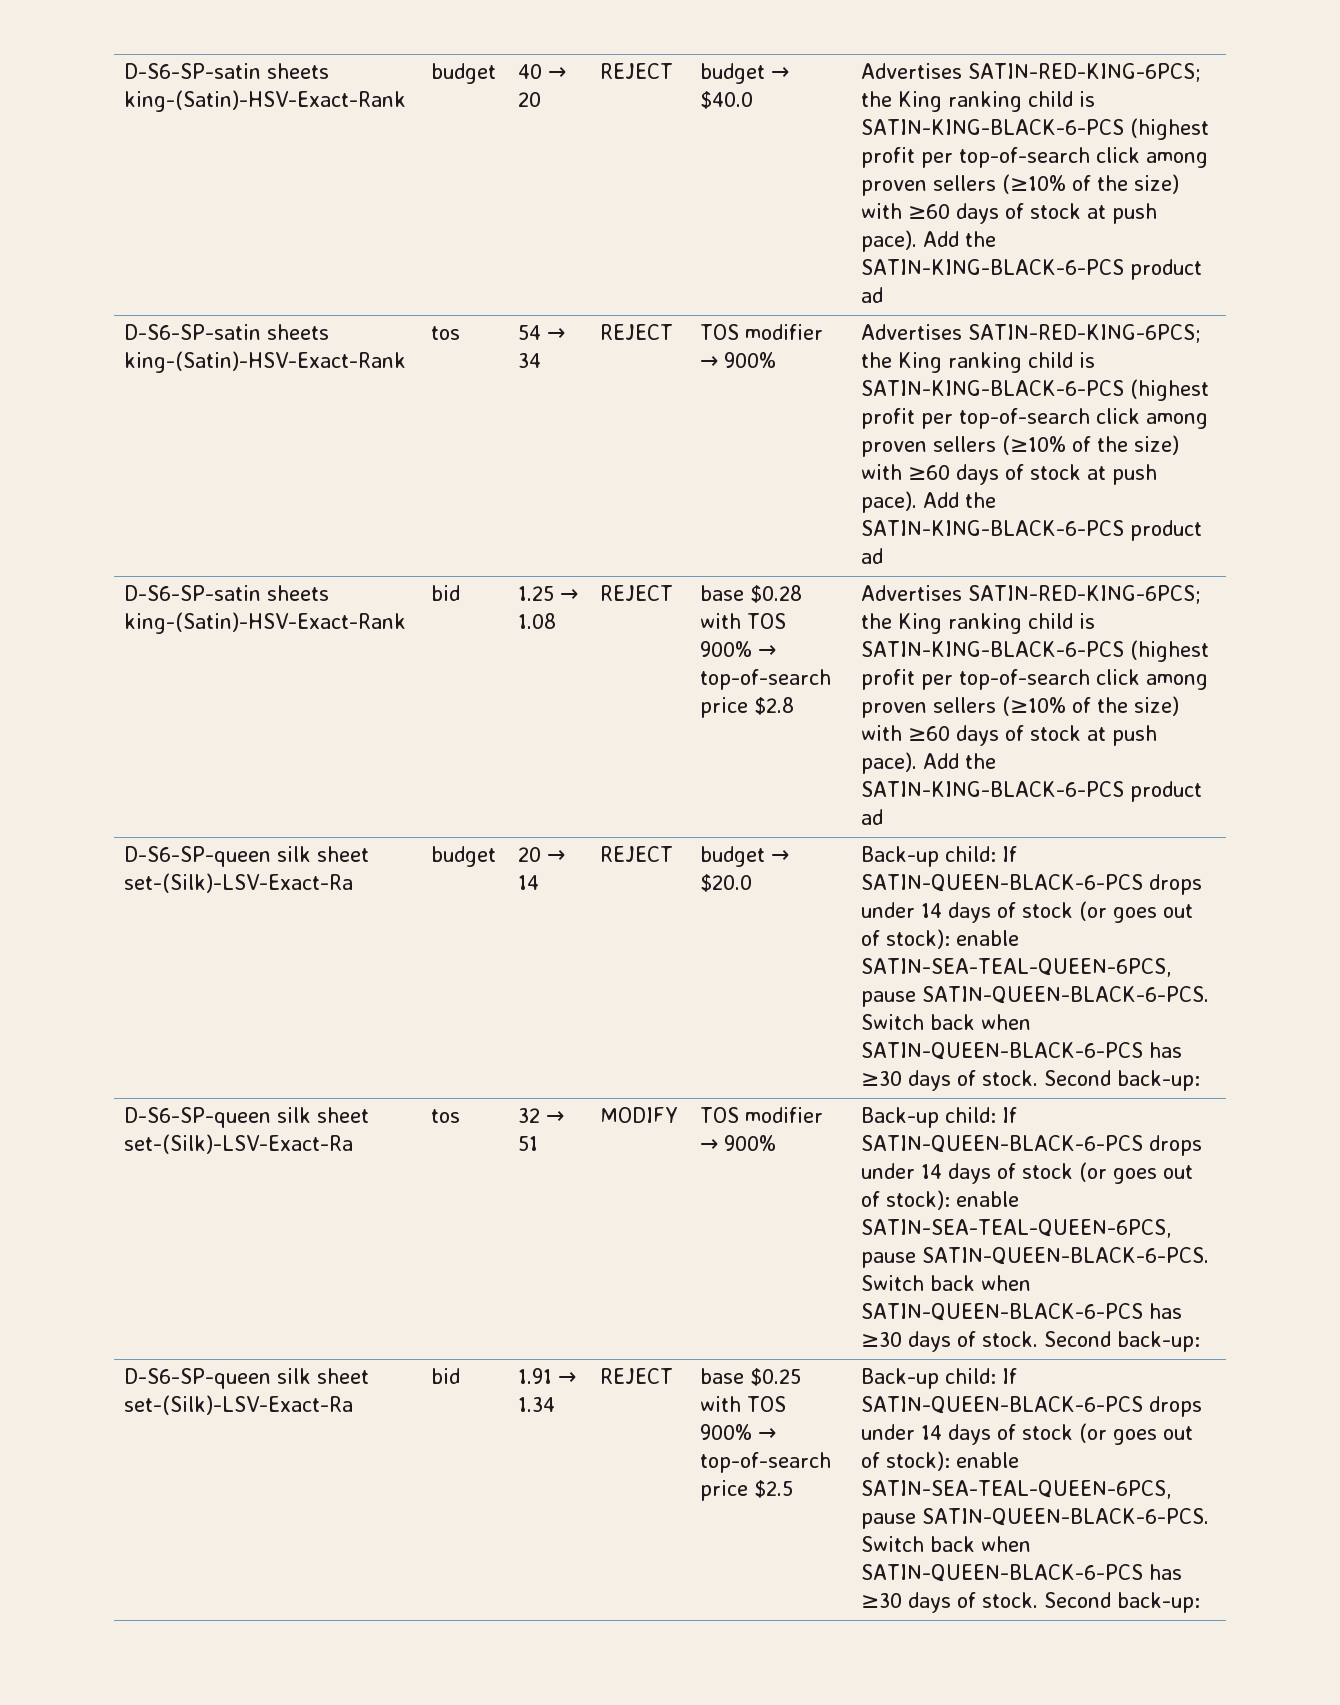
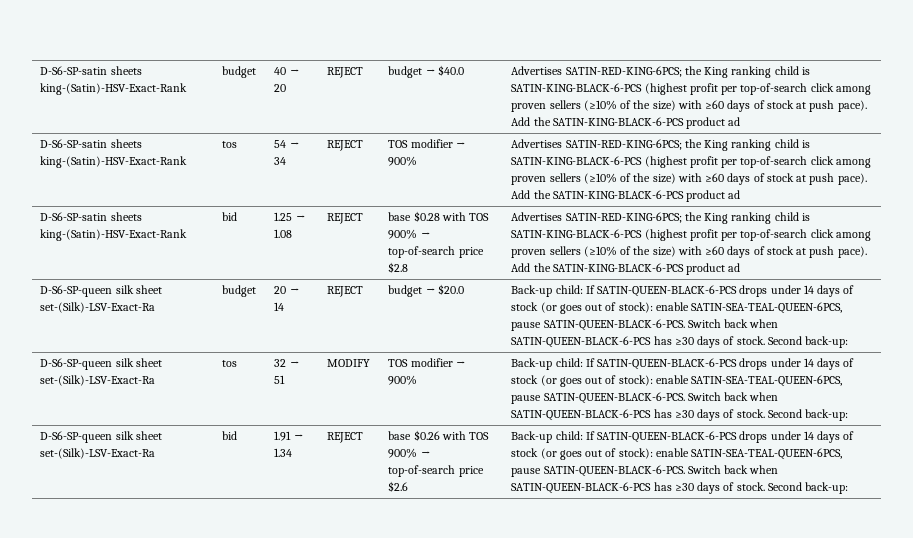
- base $0.25 with TOS 900% → top-of-search price $2.5
+ base $0.26 with TOS 900% → top-of-search price $2.6

